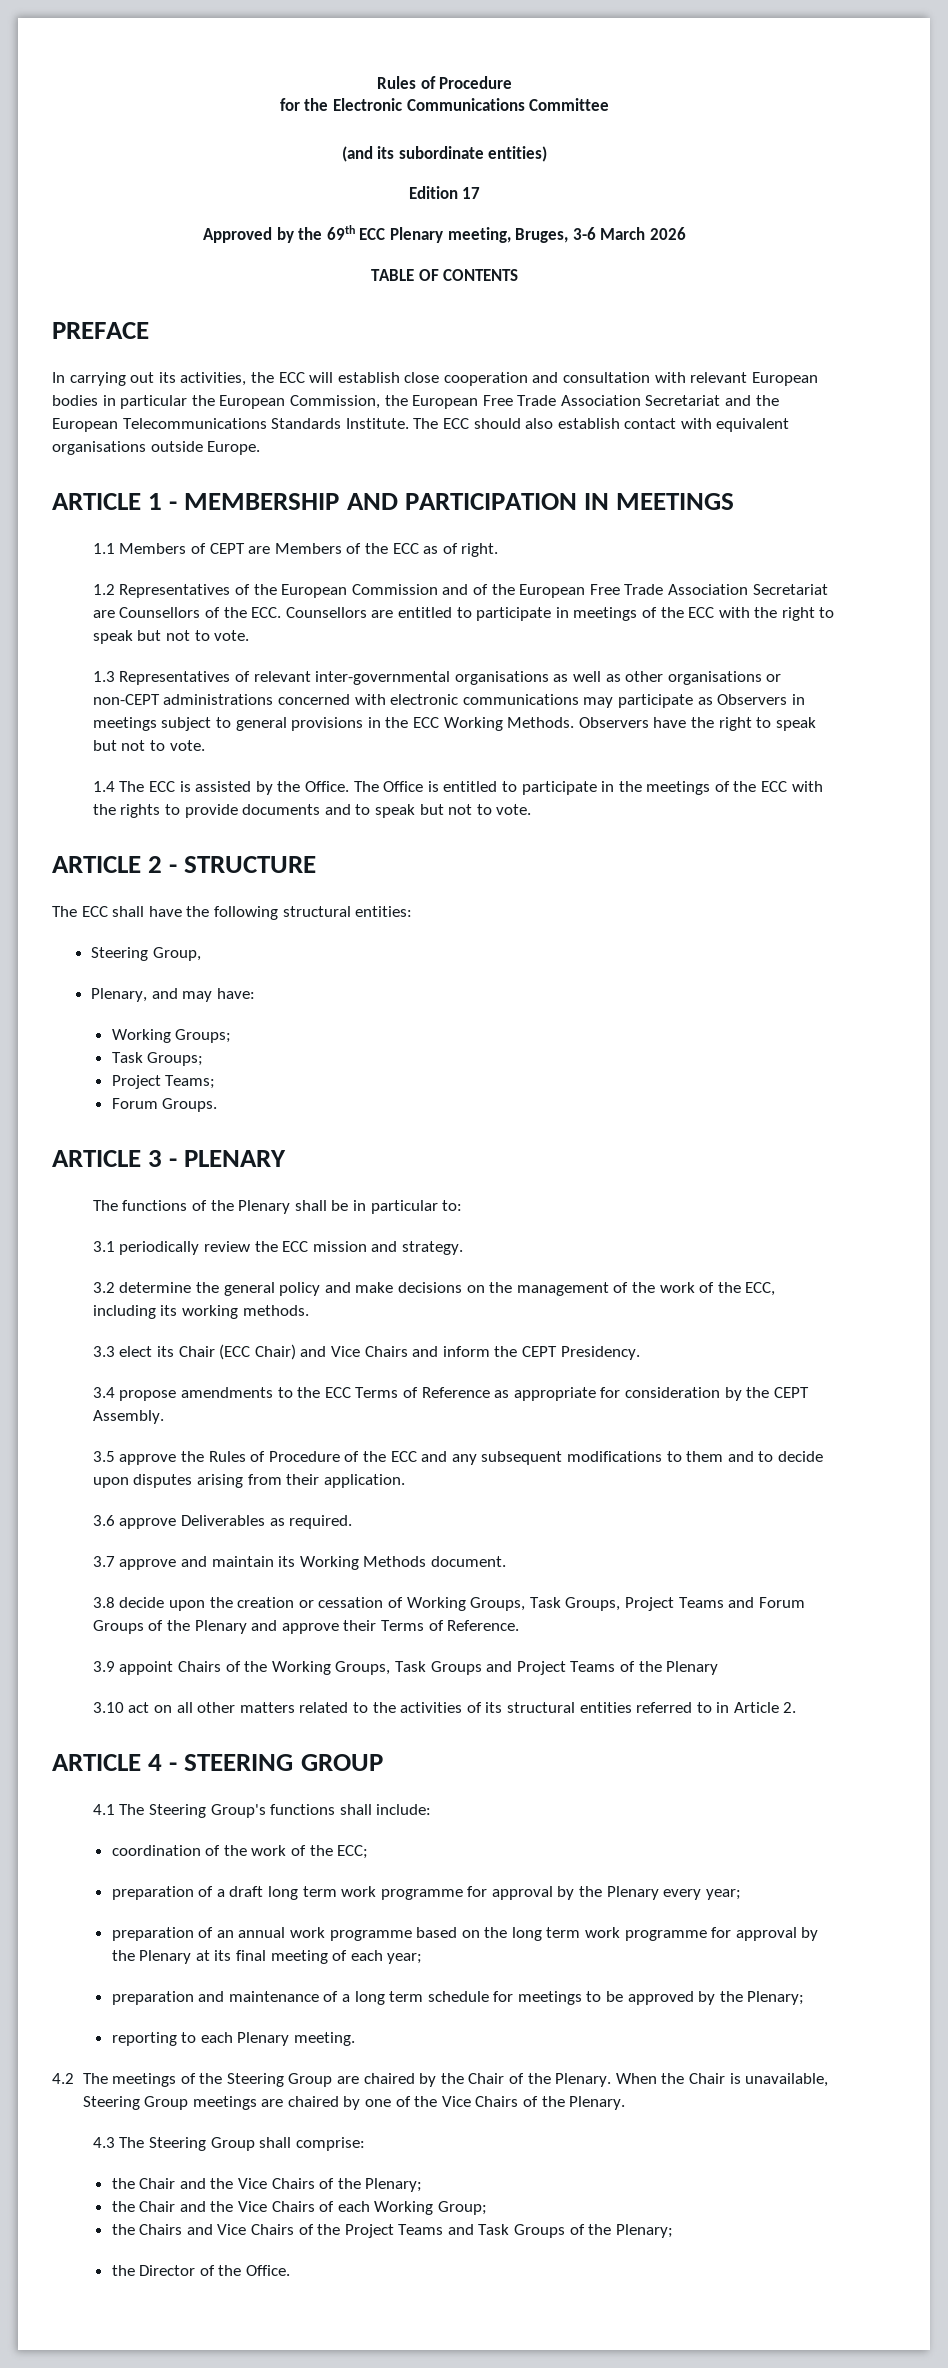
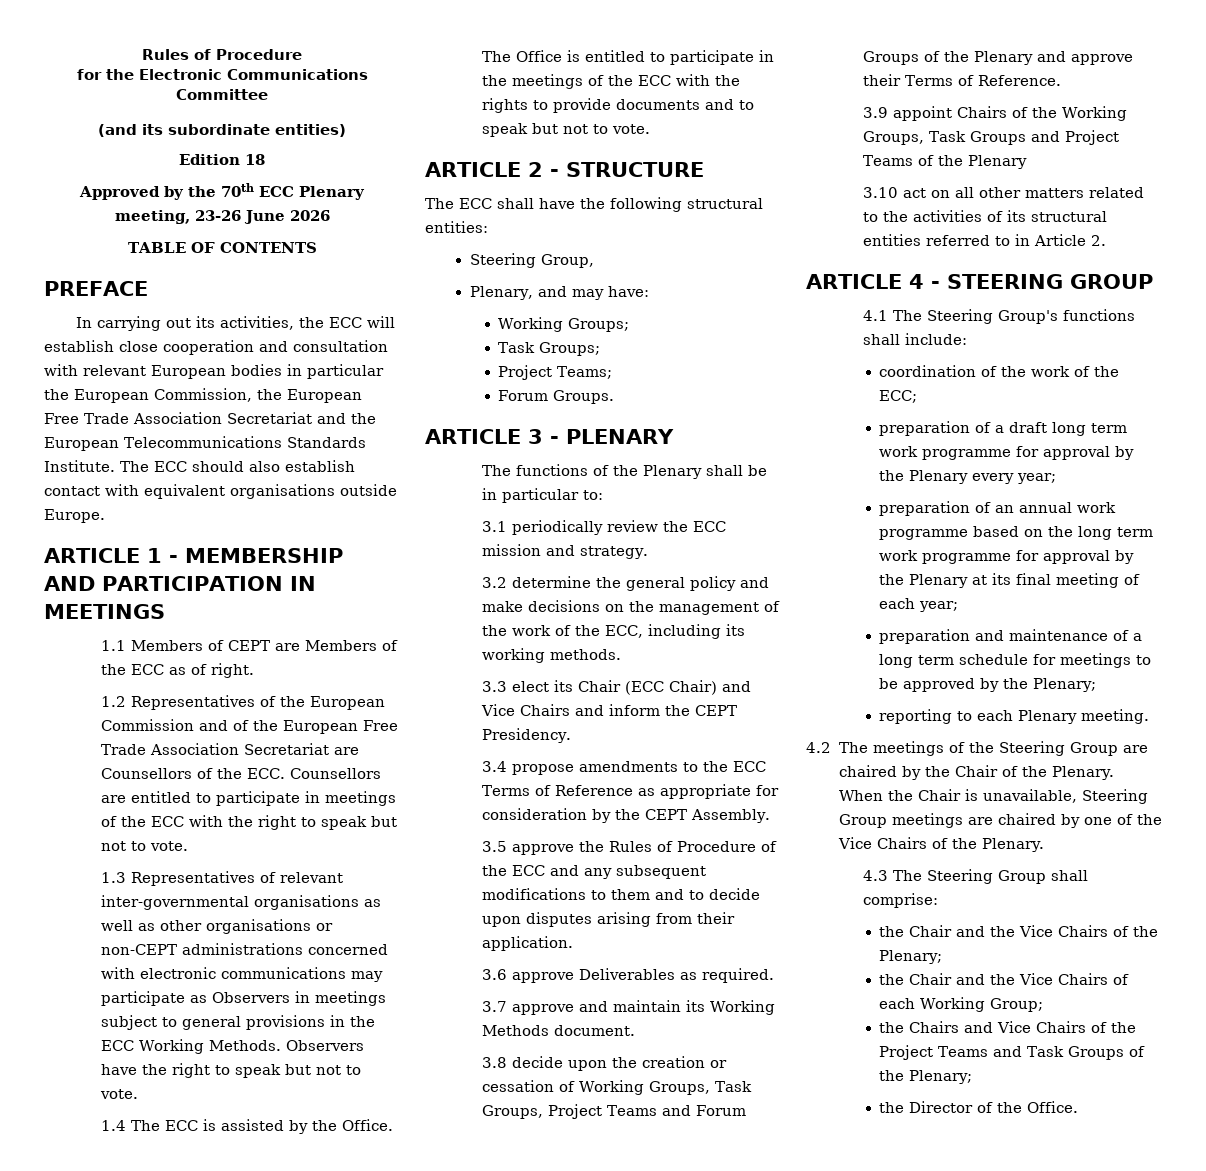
- Edition 17
+ Edition 18
- Approved by the 69th ECC Plenary meeting, Bruges, 3-6 March 2026
+ Approved by the 70th ECC Plenary meeting, 23-26 June 2026

